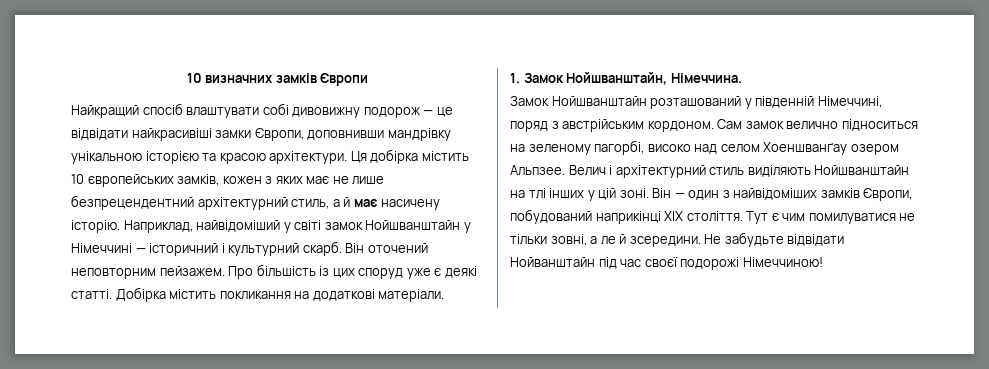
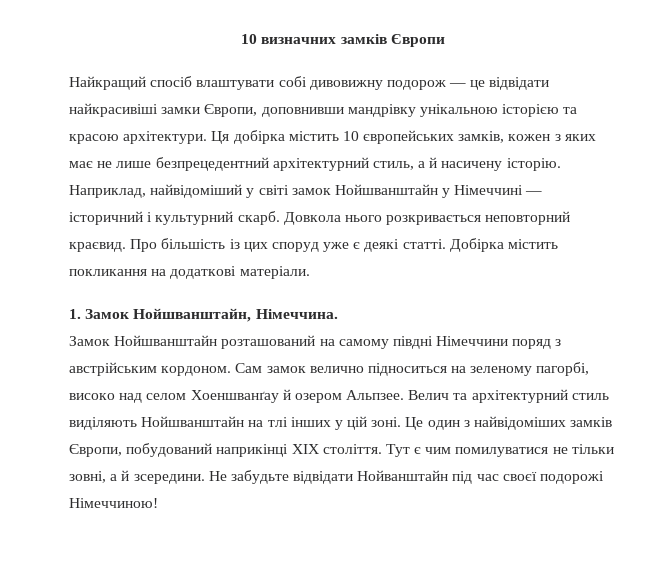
- Ця добірка містить 10 європейських замків, кожен з яких має не лише безпрецендентний архітектурний стиль, а й має насичену історію.
+ Ця добірка містить 10 європейських замків, кожен з яких має не лише безпрецедентний архітектурний стиль, а й насичену історію.
- Він оточений неповторним пейзажем.
+ Довкола нього розкривається неповторний краєвид.
- Замок Нойшванштайн розташований у південній Німеччині, поряд з австрійським кордоном.
+ Замок Нойшванштайн розташований на самому півдні Німеччини поряд з австрійським кордоном.
- Сам замок велично підноситься на зеленому пагорбі, високо над селом Хоеншванґау озером Альпзее.
+ Сам замок велично підноситься на зеленому пагорбі, високо над селом Хоеншванґау й озером Альпзее.
- Велич і архітектурний стиль виділяють Нойшванштайн на тлі інших у цій зоні.
+ Велич та архітектурний стиль виділяють Нойшванштайн на тлі інших у цій зоні.
- Він — один з найвідоміших замків Європи, побудований наприкінці XIX століття.
+ Це один з найвідоміших замків Європи, побудований наприкінці XIX століття.
- Тут є чим помилуватися не тільки зовні, а ле й зсередини.
+ Тут є чим помилуватися не тільки зовні, а й зсередини.

